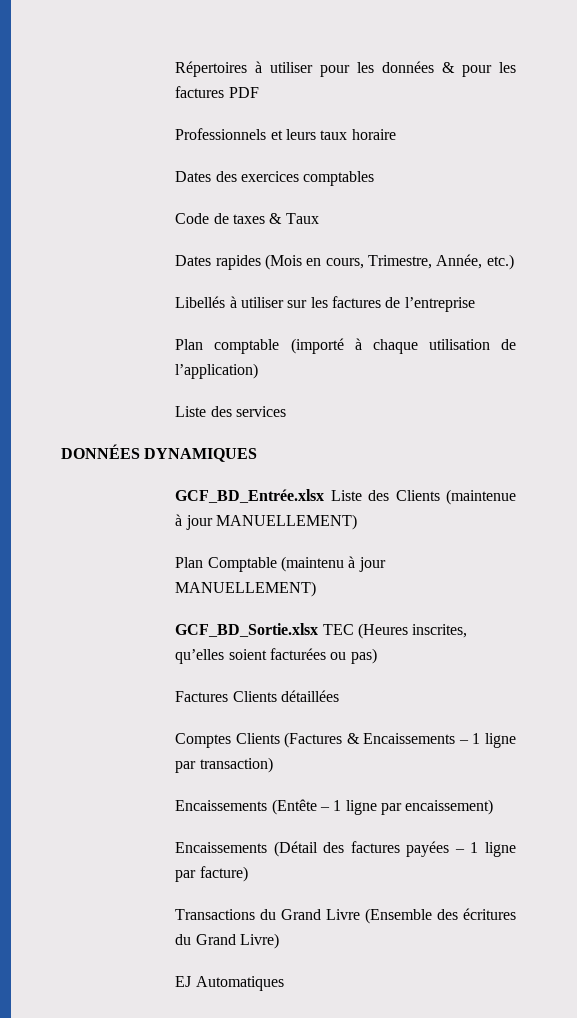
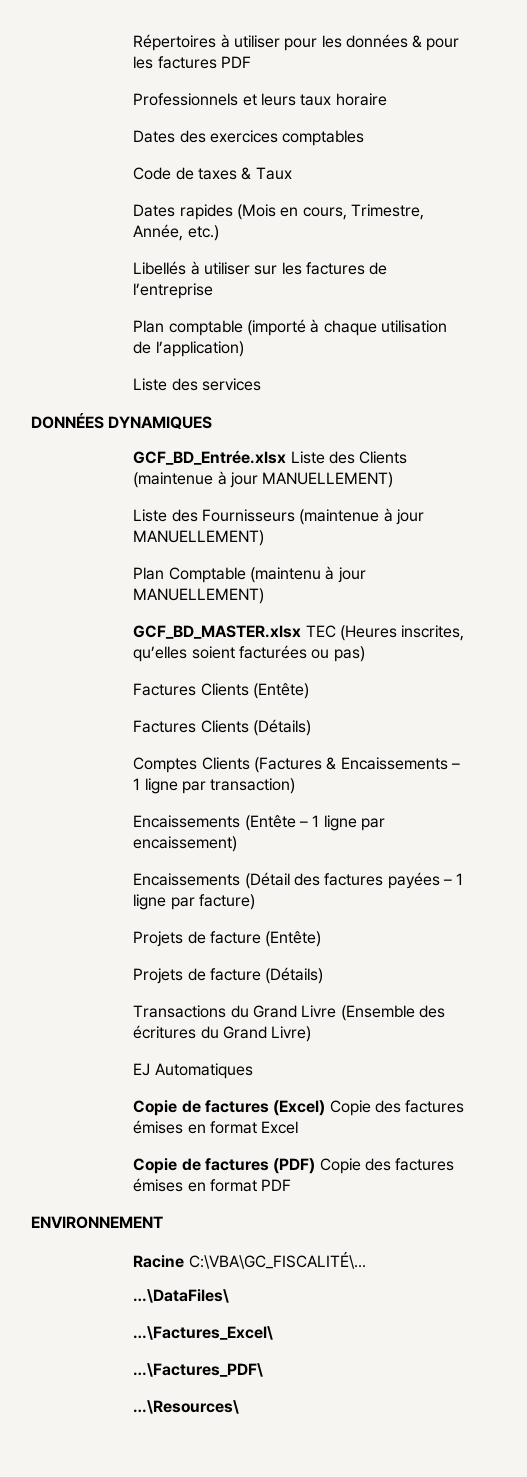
+ Liste des Fournisseurs (maintenue à jour MANUELLEMENT)
- GCF_BD_Sortie.xlsx TEC (Heures inscrites, qu’elles soient facturées ou pas)
+ GCF_BD_MASTER.xlsx TEC (Heures inscrites, qu’elles soient facturées ou pas)
- Factures Clients détaillées
+ Factures Clients (Entête)
+ Factures Clients (Détails)
+ Projets de facture (Entête)
+ Projets de facture (Détails)
+ Copie de factures (Excel) Copie des factures émises en format Excel
+ Copie de factures (PDF) Copie des factures émises en format PDF
+ ENVIRONNEMENT
+ Racine C:\VBA\GC_FISCALITÉ\...
+ …\DataFiles\
+ …\Factures_Excel\
+ …\Factures_PDF\
+ …\Resources\

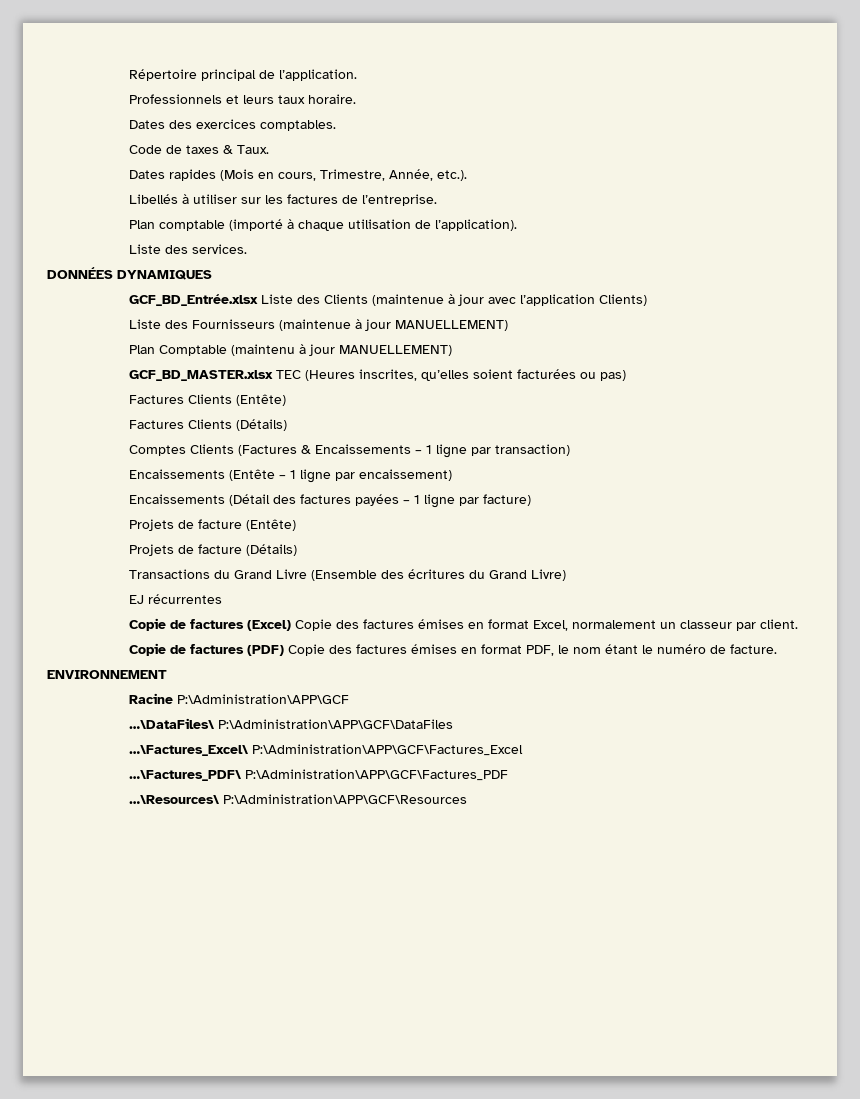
- Répertoires à utiliser pour les données & pour les factures PDF
+ Répertoire principal de l’application.
- Professionnels et leurs taux horaire
+ Professionnels et leurs taux horaire.
- Dates des exercices comptables
+ Dates des exercices comptables.
- Code de taxes & Taux
+ Code de taxes & Taux.
- Dates rapides (Mois en cours, Trimestre, Année, etc.)
+ Dates rapides (Mois en cours, Trimestre, Année, etc.).
- Libellés à utiliser sur les factures de l’entreprise
+ Libellés à utiliser sur les factures de l’entreprise.
- Plan comptable (importé à chaque utilisation de l’application)
- Liste des services
+ Plan comptable (importé à chaque utilisation de l’application).
+ Liste des services.
- GCF_BD_Entrée.xlsx Liste des Clients (maintenue à jour MANUELLEMENT)
+ GCF_BD_Entrée.xlsx Liste des Clients (maintenue à jour avec l’application Clients)
- EJ Automatiques
+ EJ récurrentes
- Copie de factures (Excel) Copie des factures émises en format Excel
+ Copie de factures (Excel) Copie des factures émises en format Excel, normalement un classeur par client.
- Copie de factures (PDF) Copie des factures émises en format PDF
+ Copie de factures (PDF) Copie des factures émises en format PDF, le nom étant le numéro de facture.
- Racine C:\VBA\GC_FISCALITÉ\...
+ Racine P:\Administration\APP\GCF
- …\DataFiles\
+ …\DataFiles\ P:\Administration\APP\GCF\DataFiles
- …\Factures_Excel\
+ …\Factures_Excel\ P:\Administration\APP\GCF\Factures_Excel
- …\Factures_PDF\
+ …\Factures_PDF\ P:\Administration\APP\GCF\Factures_PDF
- …\Resources\
+ …\Resources\ P:\Administration\APP\GCF\Resources

